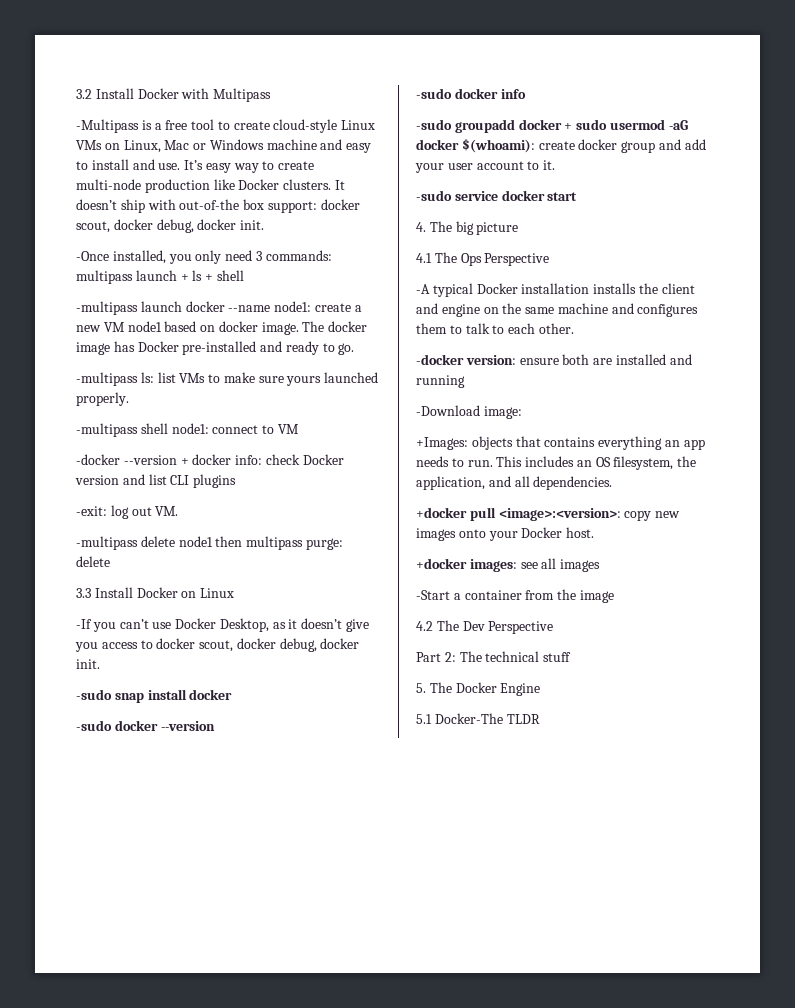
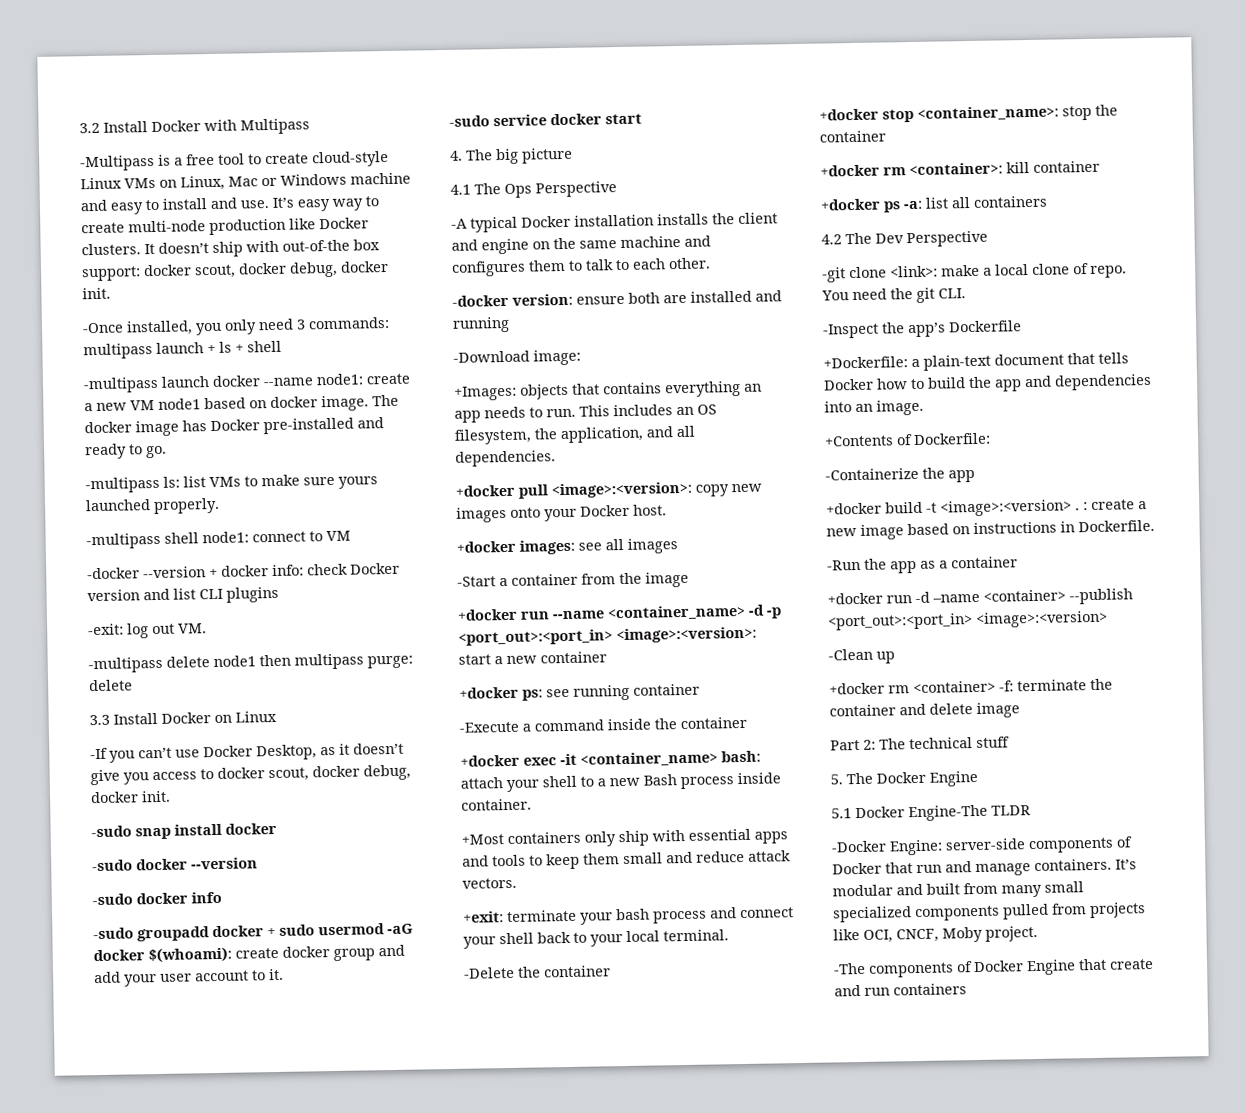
+ +docker run --name <container_name> -d -p <port_out>:<port_in> <image>:<version>: start a new container
+ +docker ps: see running container
+ -Execute a command inside the container
+ +docker exec -it <container_name> bash: attach your shell to a new Bash process inside container.
+ +Most containers only ship with essential apps and tools to keep them small and reduce attack vectors.
+ +exit: terminate your bash process and connect your shell back to your local terminal.
+ -Delete the container
+ +docker stop <container_name>: stop the container
+ +docker rm <container>: kill container
+ +docker ps -a: list all containers
  4.2 The Dev Perspective
+ -git clone <link>: make a local clone of repo. You need the git CLI.
+ -Inspect the app’s Dockerfile
+ +Dockerfile: a plain-text document that tells Docker how to build the app and dependencies into an image.
+ +Contents of Dockerfile:
+ -Containerize the app
+ +docker build -t <image>:<version> . : create a new image based on instructions in Dockerfile.
+ -Run the app as a container
+ +docker run -d –name <container> --publish <port_out>:<port_in> <image>:<version>
+ -Clean up
+ +docker rm <container> -f: terminate the container and delete image
- 5.1 Docker-The TLDR
+ 5.1 Docker Engine-The TLDR
+ -Docker Engine: server-side components of Docker that run and manage containers. It’s modular and built from many small specialized components pulled from projects like OCI, CNCF, Moby project.
+ -The components of Docker Engine that create and run containers

